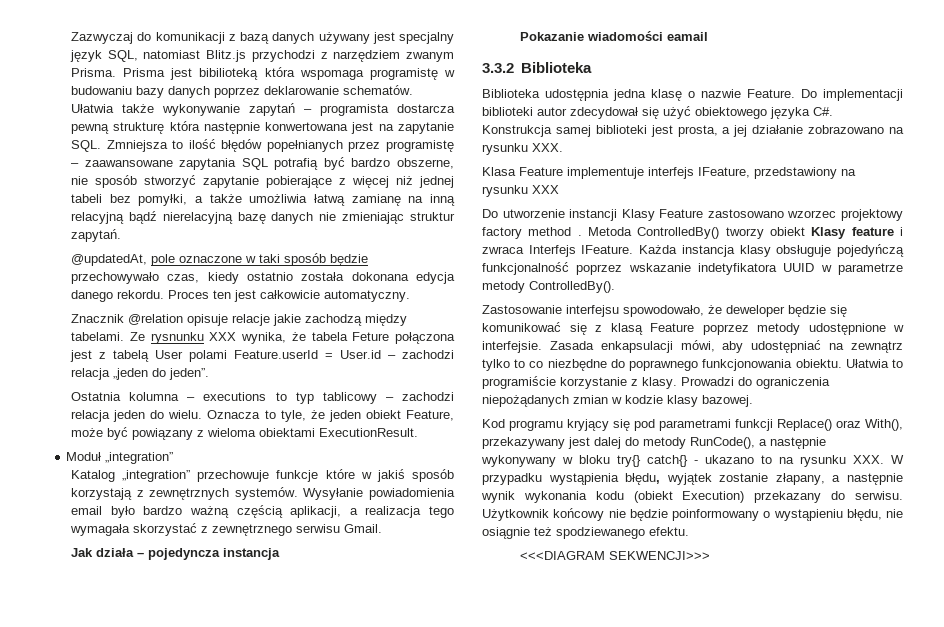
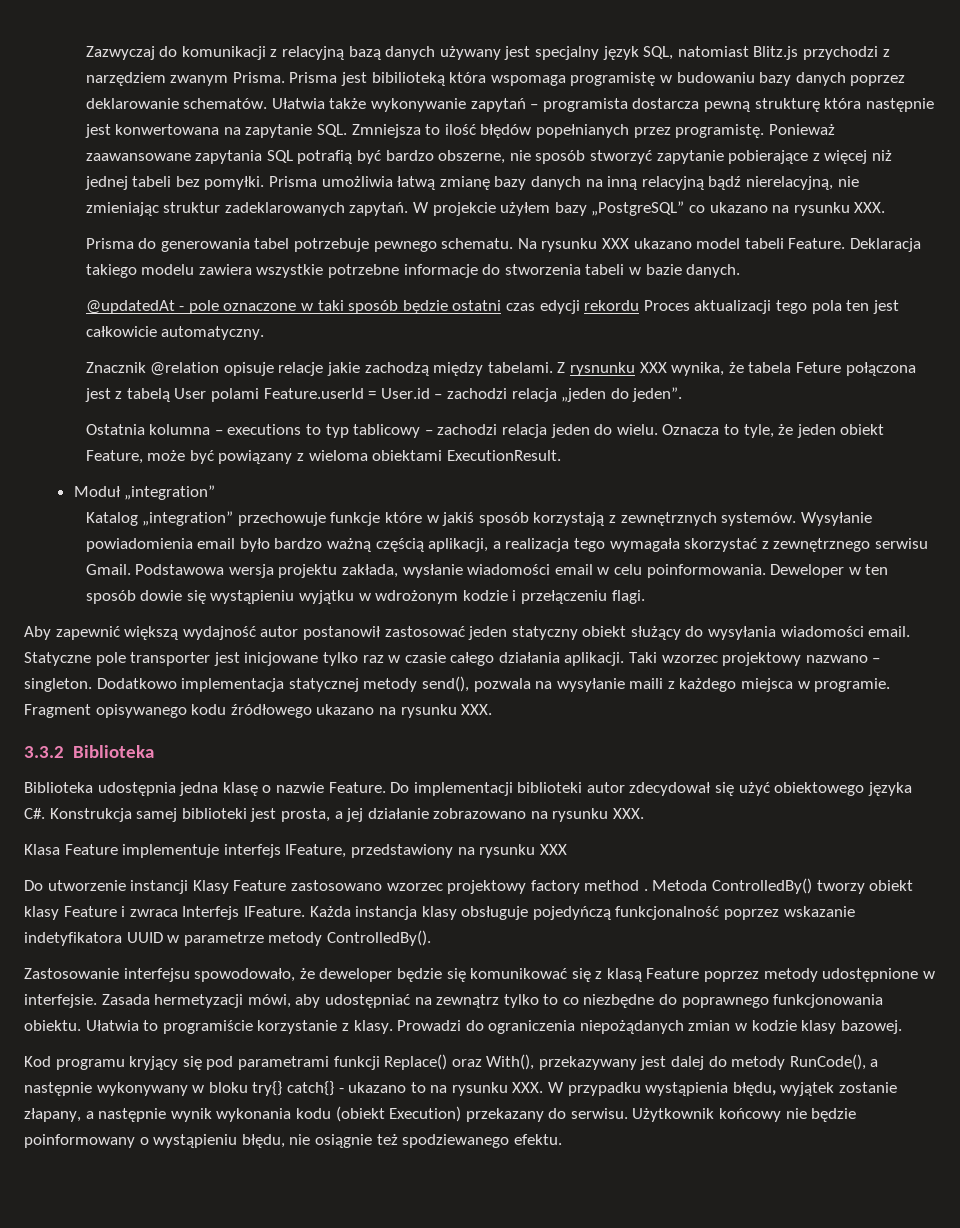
- Zazwyczaj do komunikacji z bazą danych używany jest specjalny język SQL, natomiast Blitz.js przychodzi z narzędziem zwanym Prisma.
+ Zazwyczaj do komunikacji z relacyjną bazą danych używany jest specjalny język SQL, natomiast Blitz.js przychodzi z narzędziem zwanym Prisma.
- Ułatwia także wykonywanie zapytań – programista dostarcza pewną strukturę która następnie konwertowana jest na zapytanie SQL. Zmniejsza to ilość błędów popełnianych przez programistę – zaawansowane zapytania SQL potrafią być bardzo obszerne, nie sposób stworzyć zapytanie pobierające z więcej niż jednej tabeli bez pomyłki, a także umożliwia łatwą zamianę na inną relacyjną bądź nierelacyjną bazę danych nie zmieniając struktur zapytań.
- @updatedAt, pole oznaczone w taki sposób będzie przechowywało czas, kiedy ostatnio została dokonana edycja danego rekordu. Proces ten jest całkowicie automatyczny.
+ Ułatwia także wykonywanie zapytań – programista dostarcza pewną strukturę która następnie jest konwertowana na zapytanie SQL. Zmniejsza to ilość błędów popełnianych przez programistę. Ponieważ zaawansowane zapytania SQL potrafią być bardzo obszerne, nie sposób stworzyć zapytanie pobierające z więcej niż jednej tabeli bez pomyłki. Prisma umożliwia łatwą zmianę bazy danych na inną relacyjną bądź nierelacyjną, nie zmieniając struktur zadeklarowanych zapytań. W projekcie użyłem bazy „PostgreSQL” co ukazano na rysunku XXX.
+ Prisma do generowania tabel potrzebuje pewnego schematu. Na rysunku XXX ukazano model tabeli Feature. Deklaracja takiego modelu zawiera wszystkie potrzebne informacje do stworzenia tabeli w bazie danych.
+ @updatedAt - pole oznaczone w taki sposób będzie ostatni czas edycji rekordu Proces aktualizacji tego pola ten jest całkowicie automatyczny.
- Ze rysnunku XXX wynika, że tabela Feture połączona jest z tabelą User polami Feature.userId = User.id – zachodzi relacja „jeden do jeden”.
+ Z rysnunku XXX wynika, że tabela Feture połączona jest z tabelą User polami Feature.userId = User.id – zachodzi relacja „jeden do jeden”.
- Wysyłanie powiadomienia email było bardzo ważną częścią aplikacji, a realizacja tego wymagała skorzystać z zewnętrznego serwisu Gmail.
- Jak działa – pojedyncza instancja
- Pokazanie wiadomości eamail
+ Wysyłanie powiadomienia email było bardzo ważną częścią aplikacji, a realizacja tego wymagała skorzystać z zewnętrznego serwisu Gmail. Podstawowa wersja projektu zakłada, wysłanie wiadomości email w celu poinformowania. Deweloper w ten sposób dowie się wystąpieniu wyjątku w wdrożonym kodzie i przełączeniu flagi.
+ Aby zapewnić większą wydajność autor postanowił zastosować jeden statyczny obiekt służący do wysyłania wiadomości email. Statyczne pole transporter jest inicjowane tylko raz w czasie całego działania aplikacji. Taki wzorzec projektowy nazwano – singleton. Dodatkowo implementacja statycznej metody send(), pozwala na wysyłanie maili z każdego miejsca w programie. Fragment opisywanego kodu źródłowego ukazano na rysunku XXX.
- Metoda ControlledBy() tworzy obiekt Klasy feature i zwraca Interfejs IFeature.
+ Metoda ControlledBy() tworzy obiekt klasy Feature i zwraca Interfejs IFeature.
- Zasada enkapsulacji mówi, aby udostępniać na zewnątrz tylko to co niezbędne do poprawnego funkcjonowania obiektu.
+ Zasada hermetyzacji mówi, aby udostępniać na zewnątrz tylko to co niezbędne do poprawnego funkcjonowania obiektu.
- <<<DIAGRAM SEKWENCJI>>>

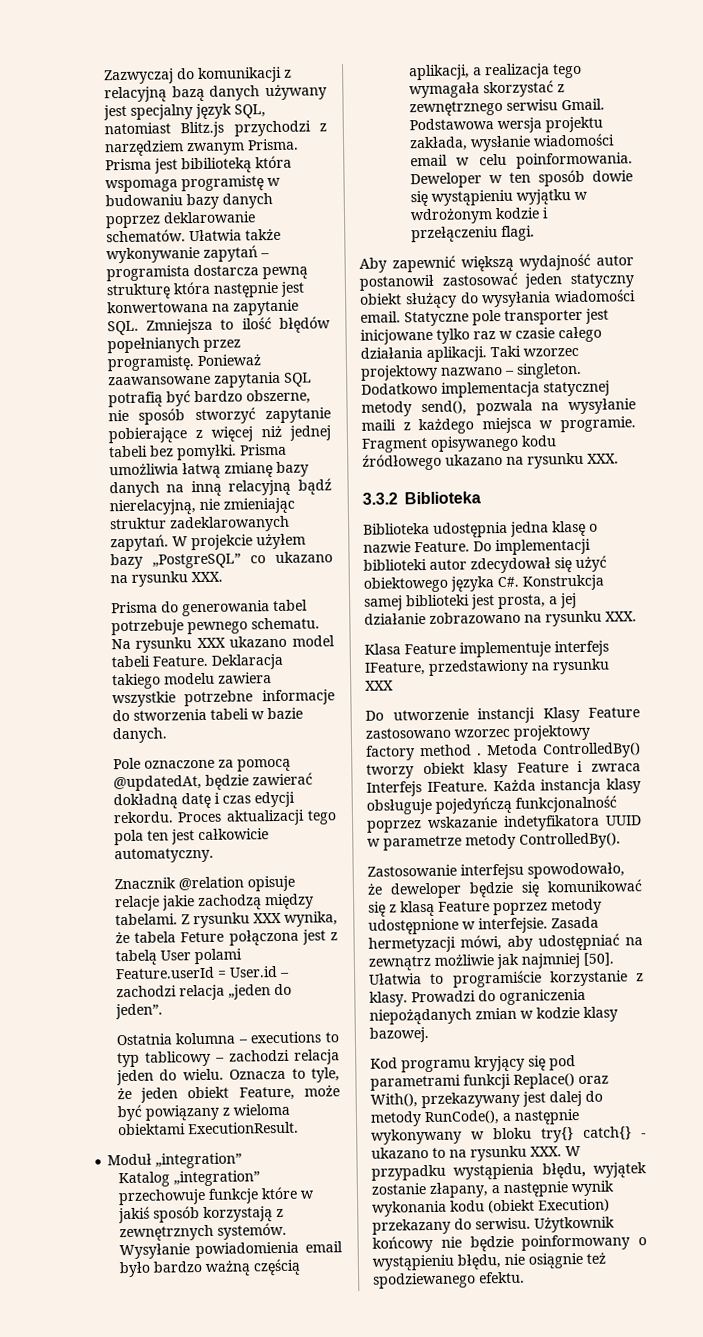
- @updatedAt - pole oznaczone w taki sposób będzie ostatni czas edycji rekordu Proces aktualizacji tego pola ten jest całkowicie automatyczny.
+ Pole oznaczone za pomocą @updatedAt, będzie zawierać dokładną datę i czas edycji rekordu. Proces aktualizacji tego pola ten jest całkowicie automatyczny.
- Z rysnunku XXX wynika, że tabela Feture połączona jest z tabelą User polami Feature.userId = User.id – zachodzi relacja „jeden do jeden”.
+ Z rysunku XXX wynika, że tabela Feture połączona jest z tabelą User polami Feature.userId = User.id – zachodzi relacja „jeden do jeden”.
- Zasada hermetyzacji mówi, aby udostępniać na zewnątrz tylko to co niezbędne do poprawnego funkcjonowania obiektu.
+ Zasada hermetyzacji mówi, aby udostępniać na zewnątrz możliwie jak najmniej [50].

